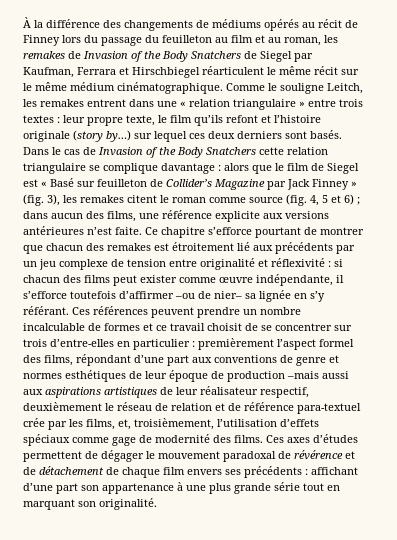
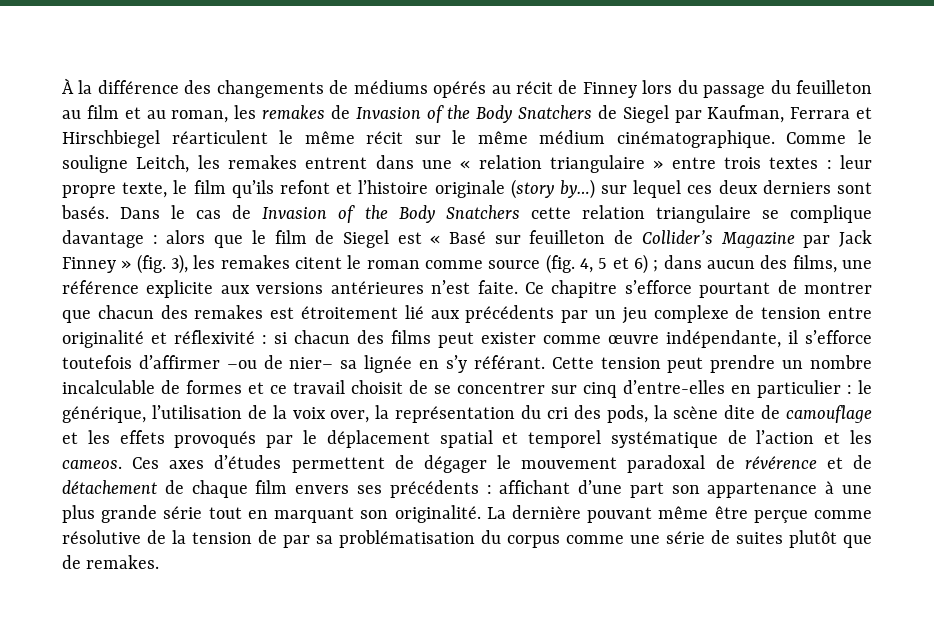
- Ces références peuvent prendre un nombre incalculable de formes et ce travail choisit de se concentrer sur trois d’entre-elles en particulier : premièrement l’aspect formel des films, répondant d’une part aux conventions de genre et normes esthétiques de leur époque de production –mais aussi aux aspirations artistiques de leur réalisateur respectif, deuxièmement le réseau de relation et de référence para-textuel crée par les films, et, troisièmement, l’utilisation d’effets spéciaux comme gage de modernité des films.
+ Cette tension peut prendre un nombre incalculable de formes et ce travail choisit de se concentrer sur cinq d’entre-elles en particulier : le générique, l’utilisation de la voix over, la représentation du cri des pods, la scène dite de camouflage et les effets provoqués par le déplacement spatial et temporel systématique de l’action et les cameos.
+ La dernière pouvant même être perçue comme résolutive de la tension de par sa problématisation du corpus comme une série de suites plutôt que de remakes.

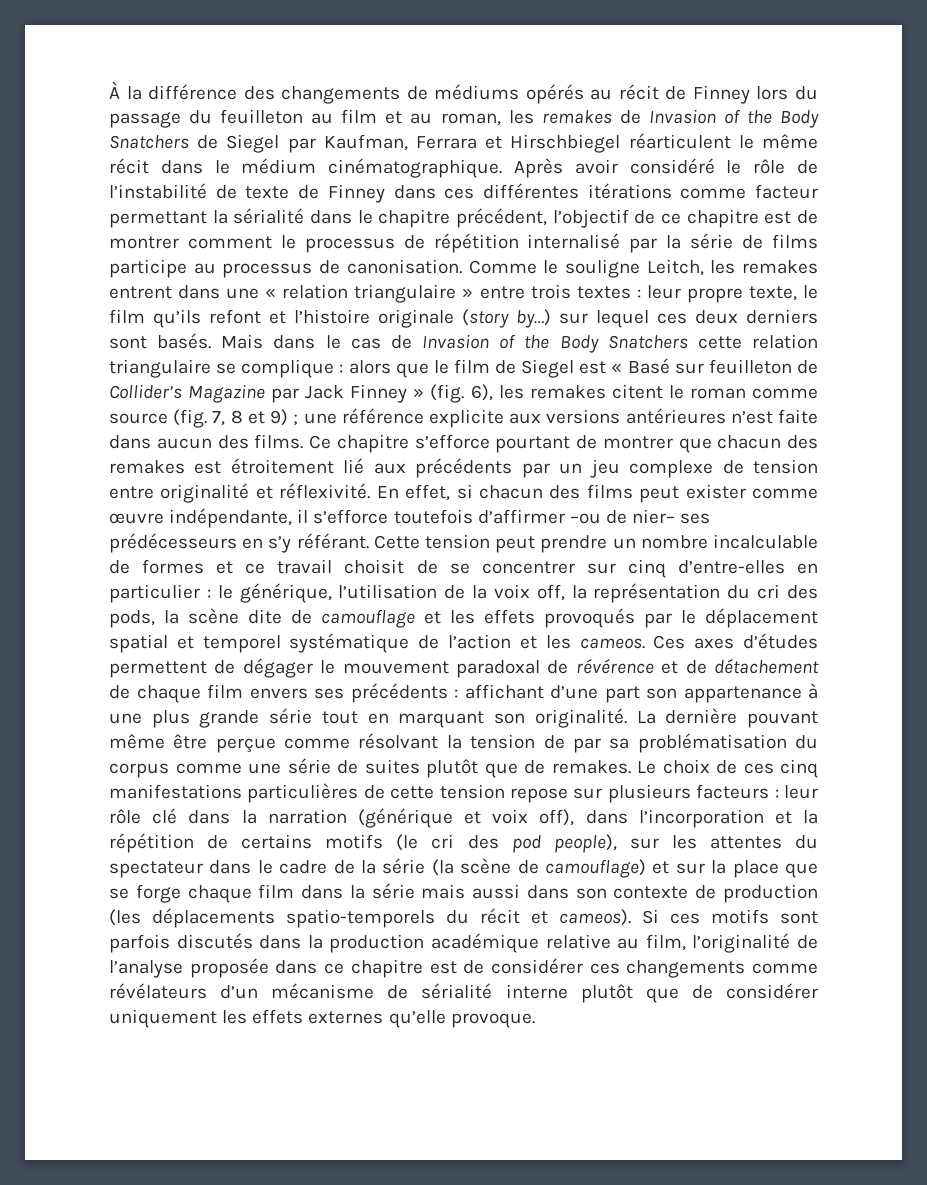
- À la différence des changements de médiums opérés au récit de Finney lors du passage du feuilleton au film et au roman, les remakes de Invasion of the Body Snatchers de Siegel par Kaufman, Ferrara et Hirschbiegel réarticulent le même récit sur le même médium cinématographique.
+ À la différence des changements de médiums opérés au récit de Finney lors du passage du feuilleton au film et au roman, les remakes de Invasion of the Body Snatchers de Siegel par Kaufman, Ferrara et Hirschbiegel réarticulent le même récit dans le médium cinématographique. Après avoir considéré le rôle de l’instabilité de texte de Finney dans ces différentes itérations comme facteur permettant la sérialité dans le chapitre précédent, l’objectif de ce chapitre est de montrer comment le processus de répétition internalisé par la série de films participe au processus de canonisation.
- Dans le cas de Invasion of the Body Snatchers cette relation triangulaire se complique davantage : alors que le film de Siegel est « Basé sur feuilleton de Collider’s Magazine par Jack Finney » (fig. 3), les remakes citent le roman comme source (fig. 4, 5 et 6) ; dans aucun des films, une référence explicite aux versions antérieures n’est faite.
+ Mais dans le cas de Invasion of the Body Snatchers cette relation triangulaire se complique : alors que le film de Siegel est « Basé sur feuilleton de Collider’s Magazine par Jack Finney » (fig. 6), les remakes citent le roman comme source (fig. 7, 8 et 9) ; une référence explicite aux versions antérieures n’est faite dans aucun des films.
- Ce chapitre s’efforce pourtant de montrer que chacun des remakes est étroitement lié aux précédents par un jeu complexe de tension entre originalité et réflexivité : si chacun des films peut exister comme œuvre indépendante, il s’efforce toutefois d’affirmer –ou de nier– sa lignée en s’y référant.
+ Ce chapitre s’efforce pourtant de montrer que chacun des remakes est étroitement lié aux précédents par un jeu complexe de tension entre originalité et réflexivité. En effet, si chacun des films peut exister comme œuvre indépendante, il s’efforce toutefois d’affirmer –ou de nier– ses prédécesseurs en s’y référant.
- Cette tension peut prendre un nombre incalculable de formes et ce travail choisit de se concentrer sur cinq d’entre-elles en particulier : le générique, l’utilisation de la voix over, la représentation du cri des pods, la scène dite de camouflage et les effets provoqués par le déplacement spatial et temporel systématique de l’action et les cameos.
+ Cette tension peut prendre un nombre incalculable de formes et ce travail choisit de se concentrer sur cinq d’entre-elles en particulier : le générique, l’utilisation de la voix off, la représentation du cri des pods, la scène dite de camouflage et les effets provoqués par le déplacement spatial et temporel systématique de l’action et les cameos.
- La dernière pouvant même être perçue comme résolutive de la tension de par sa problématisation du corpus comme une série de suites plutôt que de remakes.
+ La dernière pouvant même être perçue comme résolvant la tension de par sa problématisation du corpus comme une série de suites plutôt que de remakes.
+ Le choix de ces cinq manifestations particulières de cette tension repose sur plusieurs facteurs : leur rôle clé dans la narration (générique et voix off), dans l’incorporation et la répétition de certains motifs (le cri des pod people), sur les attentes du spectateur dans le cadre de la série (la scène de camouflage) et sur la place que se forge chaque film dans la série mais aussi dans son contexte de production (les déplacements spatio-temporels du récit et cameos). Si ces motifs sont parfois discutés dans la production académique relative au film, l’originalité de l’analyse proposée dans ce chapitre est de considérer ces changements comme révélateurs d’un mécanisme de sérialité interne plutôt que de considérer uniquement les effets externes qu’elle provoque.

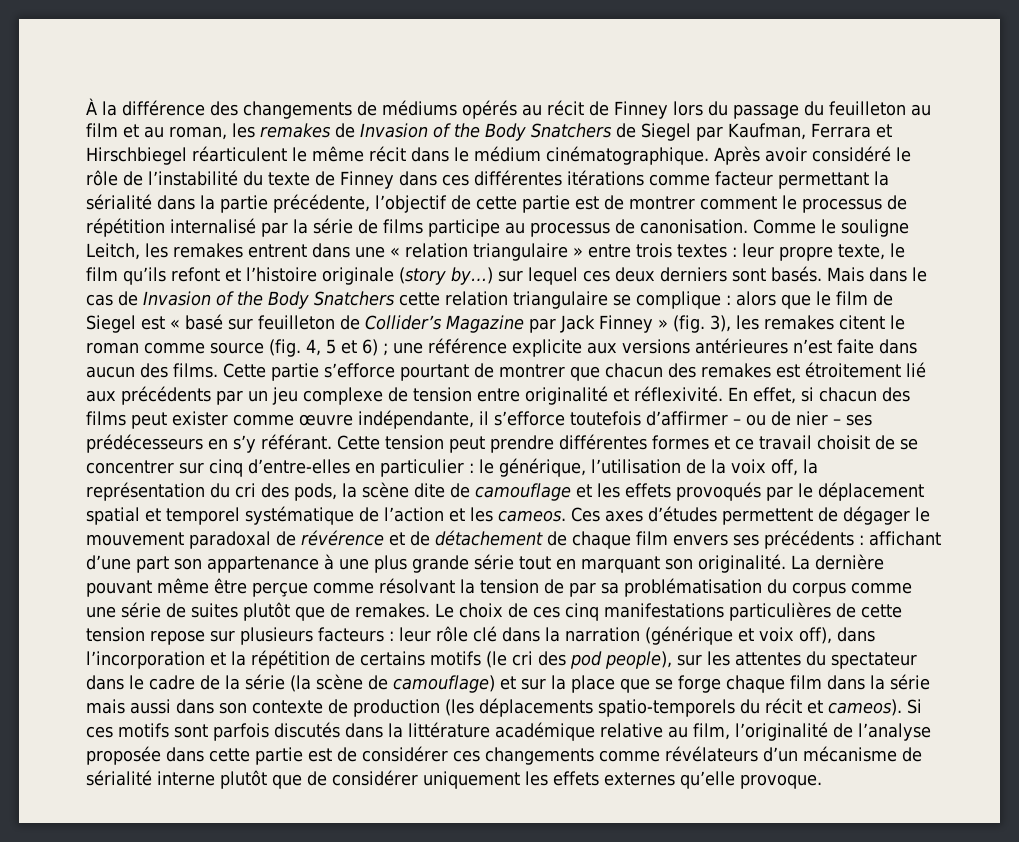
- Après avoir considéré le rôle de l’instabilité de texte de Finney dans ces différentes itérations comme facteur permettant la sérialité dans le chapitre précédent, l’objectif de ce chapitre est de montrer comment le processus de répétition internalisé par la série de films participe au processus de canonisation.
+ Après avoir considéré le rôle de l’instabilité du texte de Finney dans ces différentes itérations comme facteur permettant la sérialité dans la partie précédente, l’objectif de cette partie est de montrer comment le processus de répétition internalisé par la série de films participe au processus de canonisation.
- Mais dans le cas de Invasion of the Body Snatchers cette relation triangulaire se complique : alors que le film de Siegel est « Basé sur feuilleton de Collider’s Magazine par Jack Finney » (fig. 6), les remakes citent le roman comme source (fig. 7, 8 et 9) ; une référence explicite aux versions antérieures n’est faite dans aucun des films.
+ Mais dans le cas de Invasion of the Body Snatchers cette relation triangulaire se complique : alors que le film de Siegel est « basé sur feuilleton de Collider’s Magazine par Jack Finney » (fig. 3), les remakes citent le roman comme source (fig. 4, 5 et 6) ; une référence explicite aux versions antérieures n’est faite dans aucun des films.
- Ce chapitre s’efforce pourtant de montrer que chacun des remakes est étroitement lié aux précédents par un jeu complexe de tension entre originalité et réflexivité.
+ Cette partie s’efforce pourtant de montrer que chacun des remakes est étroitement lié aux précédents par un jeu complexe de tension entre originalité et réflexivité.
- En effet, si chacun des films peut exister comme œuvre indépendante, il s’efforce toutefois d’affirmer –ou de nier– ses prédécesseurs en s’y référant.
+ En effet, si chacun des films peut exister comme œuvre indépendante, il s’efforce toutefois d’affirmer – ou de nier – ses prédécesseurs en s’y référant.
- Cette tension peut prendre un nombre incalculable de formes et ce travail choisit de se concentrer sur cinq d’entre-elles en particulier : le générique, l’utilisation de la voix off, la représentation du cri des pods, la scène dite de camouflage et les effets provoqués par le déplacement spatial et temporel systématique de l’action et les cameos.
+ Cette tension peut prendre différentes formes et ce travail choisit de se concentrer sur cinq d’entre-elles en particulier : le générique, l’utilisation de la voix off, la représentation du cri des pods, la scène dite de camouflage et les effets provoqués par le déplacement spatial et temporel systématique de l’action et les cameos.
- Si ces motifs sont parfois discutés dans la production académique relative au film, l’originalité de l’analyse proposée dans ce chapitre est de considérer ces changements comme révélateurs d’un mécanisme de sérialité interne plutôt que de considérer uniquement les effets externes qu’elle provoque.
+ Si ces motifs sont parfois discutés dans la littérature académique relative au film, l’originalité de l’analyse proposée dans cette partie est de considérer ces changements comme révélateurs d’un mécanisme de sérialité interne plutôt que de considérer uniquement les effets externes qu’elle provoque.

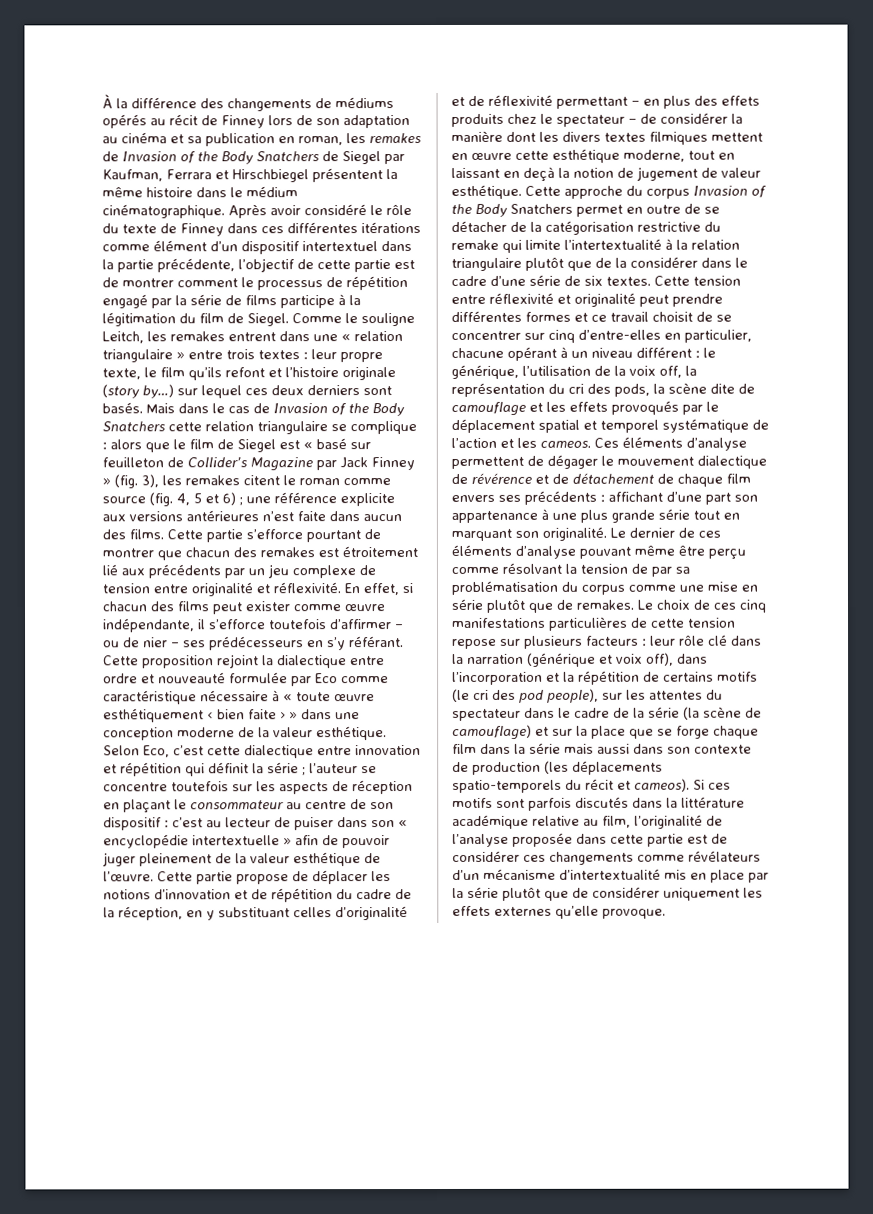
- À la différence des changements de médiums opérés au récit de Finney lors du passage du feuilleton au film et au roman, les remakes de Invasion of the Body Snatchers de Siegel par Kaufman, Ferrara et Hirschbiegel réarticulent le même récit dans le médium cinématographique.
+ À la différence des changements de médiums opérés au récit de Finney lors de son adaptation au cinéma et sa publication en roman, les remakes de Invasion of the Body Snatchers de Siegel par Kaufman, Ferrara et Hirschbiegel présentent la même histoire dans le médium cinématographique.
- Après avoir considéré le rôle de l’instabilité du texte de Finney dans ces différentes itérations comme facteur permettant la sérialité dans la partie précédente, l’objectif de cette partie est de montrer comment le processus de répétition internalisé par la série de films participe au processus de canonisation.
+ Après avoir considéré le rôle du texte de Finney dans ces différentes itérations comme élément d’un dispositif intertextuel dans la partie précédente, l’objectif de cette partie est de montrer comment le processus de répétition engagé par la série de films participe à la légitimation du film de Siegel.
- Cette tension peut prendre différentes formes et ce travail choisit de se concentrer sur cinq d’entre-elles en particulier : le générique, l’utilisation de la voix off, la représentation du cri des pods, la scène dite de camouflage et les effets provoqués par le déplacement spatial et temporel systématique de l’action et les cameos.
+ Cette proposition rejoint la dialectique entre ordre et nouveauté formulée par Eco comme caractéristique nécessaire à « toute œuvre esthétiquement ‹ bien faite › » dans une conception moderne de la valeur esthétique. Selon Eco, c’est cette dialectique entre innovation et répétition qui définit la série ; l’auteur se concentre toutefois sur les aspects de réception en plaçant le consommateur au centre de son dispositif : c’est au lecteur de puiser dans son « encyclopédie intertextuelle » afin de pouvoir juger pleinement de la valeur esthétique de l’œuvre. Cette partie propose de déplacer les notions d’innovation et de répétition du cadre de la réception, en y substituant celles d’originalité et de réflexivité permettant – en plus des effets produits chez le spectateur – de considérer la manière dont les divers textes filmiques mettent en œuvre cette esthétique moderne, tout en laissant en deçà la notion de jugement de valeur esthétique. Cette approche du corpus Invasion of the Body Snatchers permet en outre de se détacher de la catégorisation restrictive du remake qui limite l’intertextualité à la relation triangulaire plutôt que de la considérer dans le cadre d’une série de six textes. Cette tension entre réflexivité et originalité peut prendre différentes formes et ce travail choisit de se concentrer sur cinq d’entre-elles en particulier, chacune opérant à un niveau différent : le générique, l’utilisation de la voix off, la représentation du cri des pods, la scène dite de camouflage et les effets provoqués par le déplacement spatial et temporel systématique de l’action et les cameos.
- Ces axes d’études permettent de dégager le mouvement paradoxal de révérence et de détachement de chaque film envers ses précédents : affichant d’une part son appartenance à une plus grande série tout en marquant son originalité.
+ Ces éléments d’analyse permettent de dégager le mouvement dialectique de révérence et de détachement de chaque film envers ses précédents : affichant d’une part son appartenance à une plus grande série tout en marquant son originalité.
- La dernière pouvant même être perçue comme résolvant la tension de par sa problématisation du corpus comme une série de suites plutôt que de remakes.
+ Le dernier de ces éléments d’analyse pouvant même être perçu comme résolvant la tension de par sa problématisation du corpus comme une mise en série plutôt que de remakes.
- Si ces motifs sont parfois discutés dans la littérature académique relative au film, l’originalité de l’analyse proposée dans cette partie est de considérer ces changements comme révélateurs d’un mécanisme de sérialité interne plutôt que de considérer uniquement les effets externes qu’elle provoque.
+ Si ces motifs sont parfois discutés dans la littérature académique relative au film, l’originalité de l’analyse proposée dans cette partie est de considérer ces changements comme révélateurs d’un mécanisme d’intertextualité mis en place par la série plutôt que de considérer uniquement les effets externes qu’elle provoque.

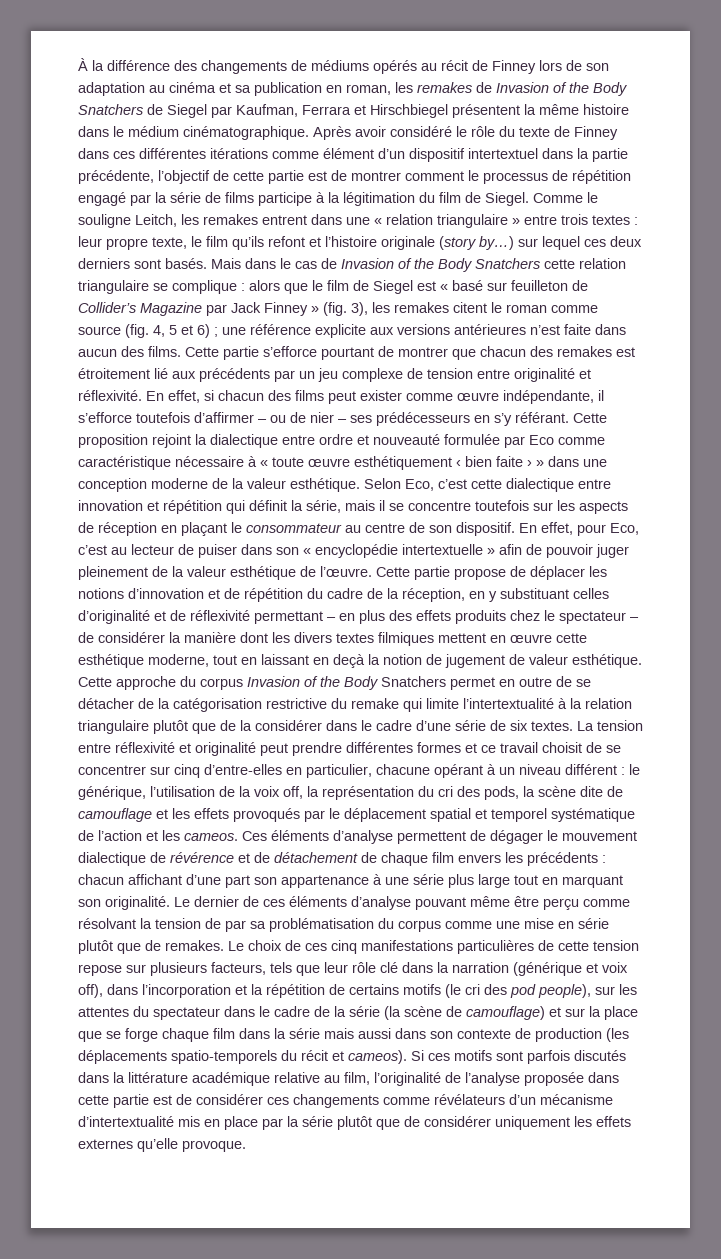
- Selon Eco, c’est cette dialectique entre innovation et répétition qui définit la série ; l’auteur se concentre toutefois sur les aspects de réception en plaçant le consommateur au centre de son dispositif : c’est au lecteur de puiser dans son « encyclopédie intertextuelle » afin de pouvoir juger pleinement de la valeur esthétique de l’œuvre.
+ Selon Eco, c’est cette dialectique entre innovation et répétition qui définit la série, mais il se concentre toutefois sur les aspects de réception en plaçant le consommateur au centre de son dispositif. En effet, pour Eco, c’est au lecteur de puiser dans son « encyclopédie intertextuelle » afin de pouvoir juger pleinement de la valeur esthétique de l’œuvre.
- Cette tension entre réflexivité et originalité peut prendre différentes formes et ce travail choisit de se concentrer sur cinq d’entre-elles en particulier, chacune opérant à un niveau différent :
+ La tension entre réflexivité et originalité peut prendre différentes formes et ce travail choisit de se concentrer sur cinq d’entre-elles en particulier, chacune opérant à un niveau différent :
- Ces éléments d’analyse permettent de dégager le mouvement dialectique de révérence et de détachement de chaque film envers ses précédents : affichant d’une part son appartenance à une plus grande série tout en marquant son originalité.
+ Ces éléments d’analyse permettent de dégager le mouvement dialectique de révérence et de détachement de chaque film envers les précédents : chacun affichant d’une part son appartenance à une série plus large tout en marquant son originalité.
- Le choix de ces cinq manifestations particulières de cette tension repose sur plusieurs facteurs : leur rôle clé dans la narration (générique et voix off), dans l’incorporation et la répétition de certains motifs (le cri des pod people), sur les attentes du spectateur dans le cadre de la série (la scène de camouflage) et sur la place que se forge chaque film dans la série mais aussi dans son contexte de production (les déplacements spatio-temporels du récit et cameos).
+ Le choix de ces cinq manifestations particulières de cette tension repose sur plusieurs facteurs, tels que leur rôle clé dans la narration (générique et voix off), dans l’incorporation et la répétition de certains motifs (le cri des pod people), sur les attentes du spectateur dans le cadre de la série (la scène de camouflage) et sur la place que se forge chaque film dans la série mais aussi dans son contexte de production (les déplacements spatio-temporels du récit et cameos).

